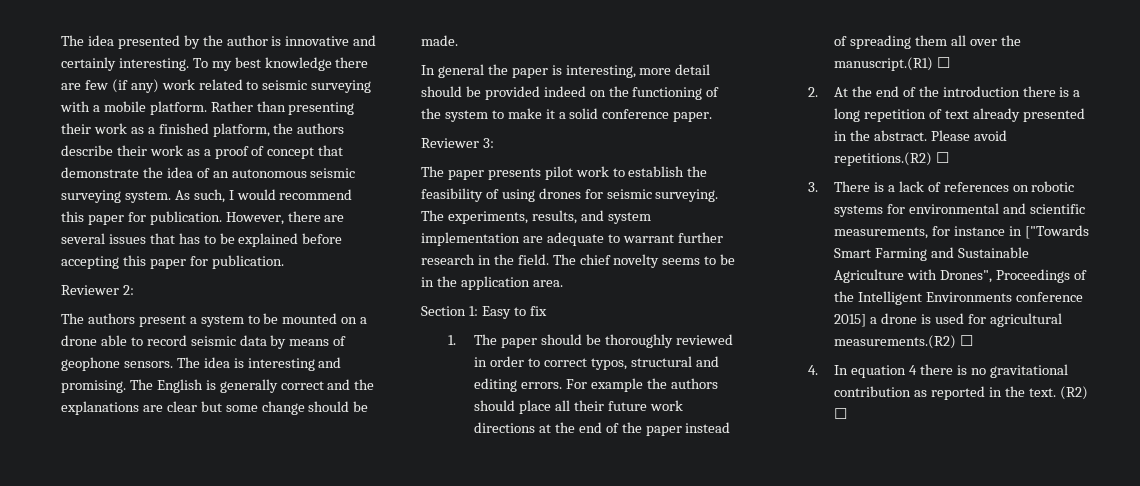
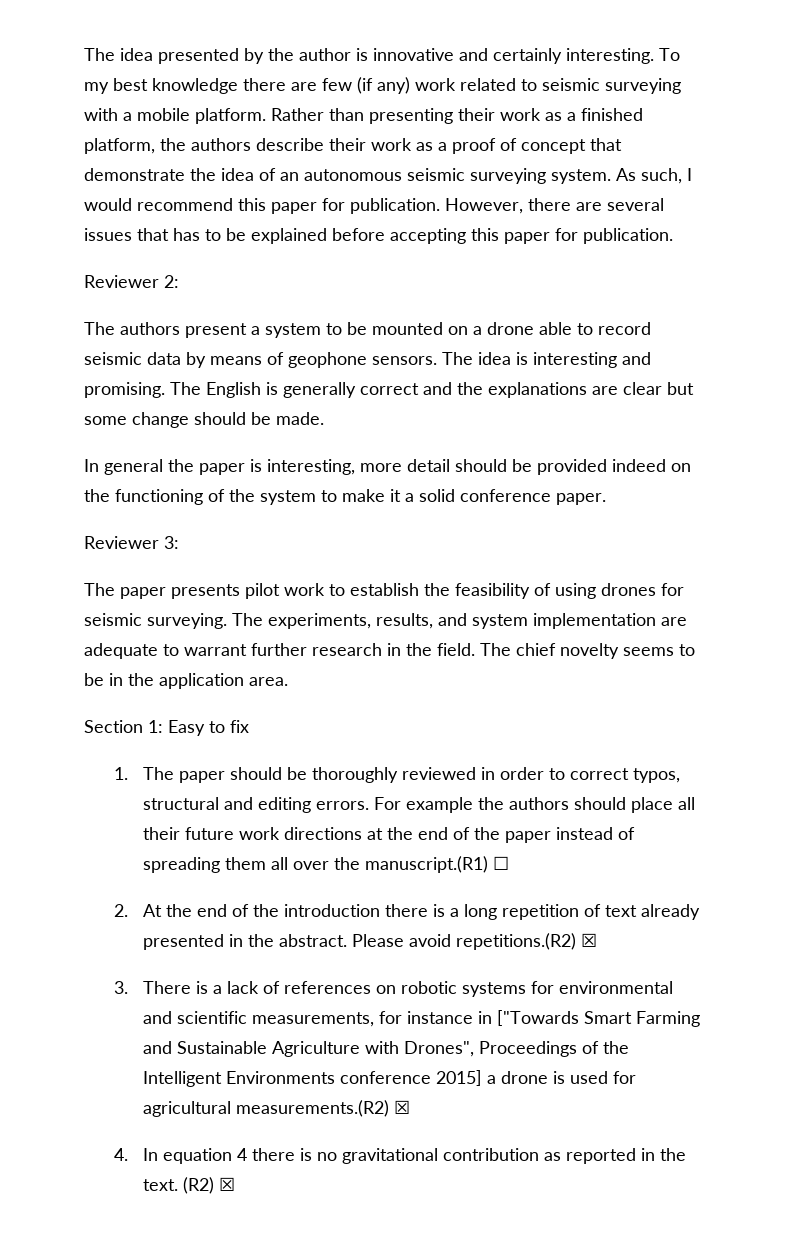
- Please avoid repetitions.(R2) ☐
+ Please avoid repetitions.(R2) ☒
- 3. There is a lack of references on robotic systems for environmental and scientific measurements, for instance in ["Towards Smart Farming and Sustainable Agriculture with Drones", Proceedings of the Intelligent Environments conference 2015] a drone is used for agricultural measurements.(R2) ☐
+ 3. There is a lack of references on robotic systems for environmental and scientific measurements, for instance in ["Towards Smart Farming and Sustainable Agriculture with Drones", Proceedings of the Intelligent Environments conference 2015] a drone is used for agricultural measurements.(R2) ☒
- (R2) ☐
+ (R2) ☒

